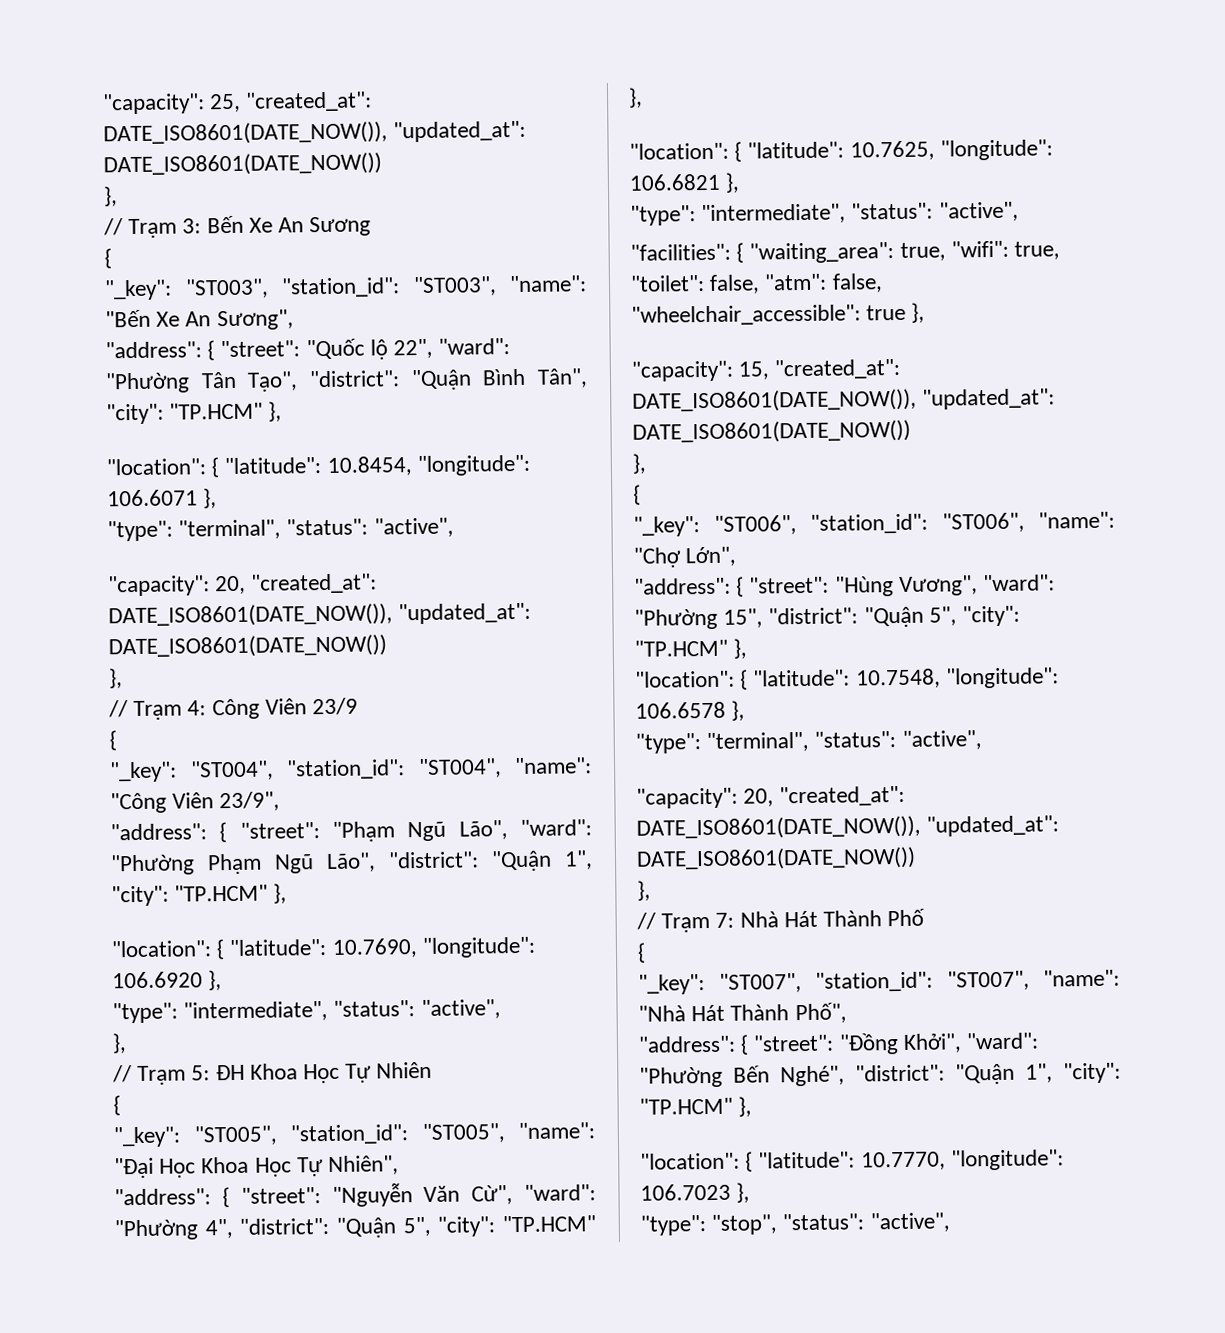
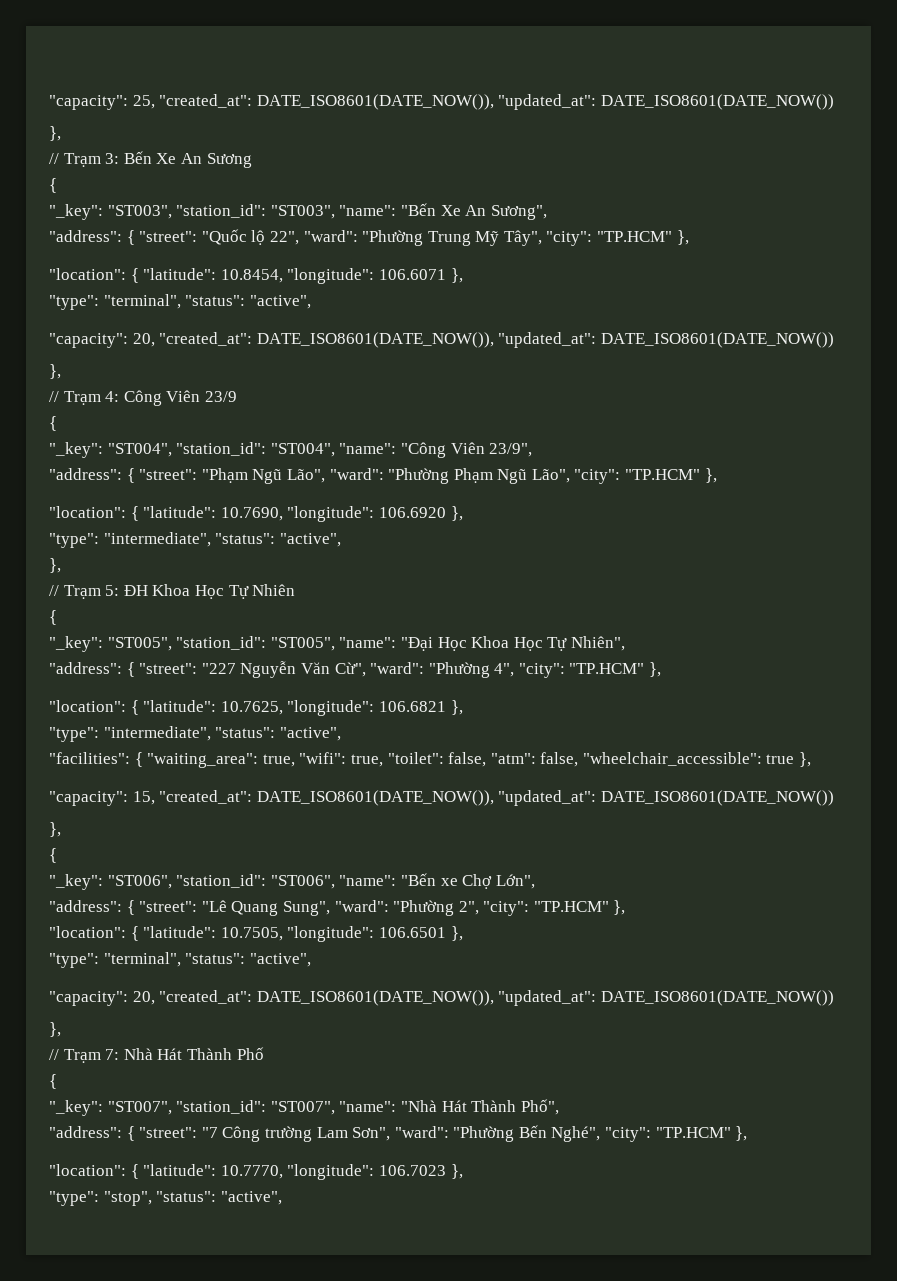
- "address": { "street": "Quốc lộ 22", "ward": "Phường Tân Tạo", "district": "Quận Bình Tân", "city": "TP.HCM" },
+ "address": { "street": "Quốc lộ 22", "ward": "Phường Trung Mỹ Tây", "city": "TP.HCM" },
- "address": { "street": "Phạm Ngũ Lão", "ward": "Phường Phạm Ngũ Lão", "district": "Quận 1", "city": "TP.HCM" },
+ "address": { "street": "Phạm Ngũ Lão", "ward": "Phường Phạm Ngũ Lão", "city": "TP.HCM" },
- "address": { "street": "Nguyễn Văn Cừ", "ward": "Phường 4", "district": "Quận 5", "city": "TP.HCM" },
+ "address": { "street": "227 Nguyễn Văn Cừ", "ward": "Phường 4", "city": "TP.HCM" },
- "_key": "ST006", "station_id": "ST006", "name": "Chợ Lớn",
+ "_key": "ST006", "station_id": "ST006", "name": "Bến xe Chợ Lớn",
- "address": { "street": "Hùng Vương", "ward": "Phường 15", "district": "Quận 5", "city": "TP.HCM" },
- "location": { "latitude": 10.7548, "longitude": 106.6578 },
+ "address": { "street": "Lê Quang Sung", "ward": "Phường 2", "city": "TP.HCM" },
+ "location": { "latitude": 10.7505, "longitude": 106.6501 },
- "address": { "street": "Đồng Khởi", "ward": "Phường Bến Nghé", "district": "Quận 1", "city": "TP.HCM" },
+ "address": { "street": "7 Công trường Lam Sơn", "ward": "Phường Bến Nghé", "city": "TP.HCM" },

